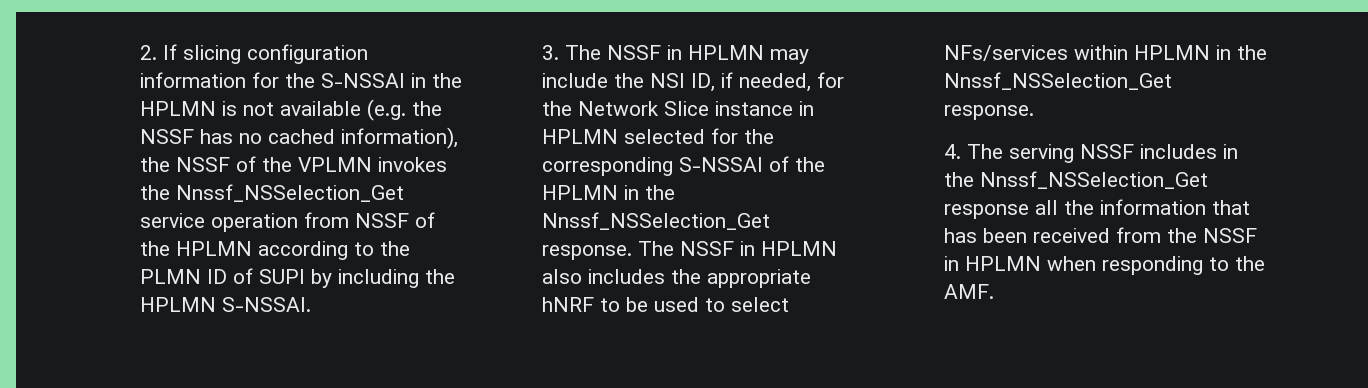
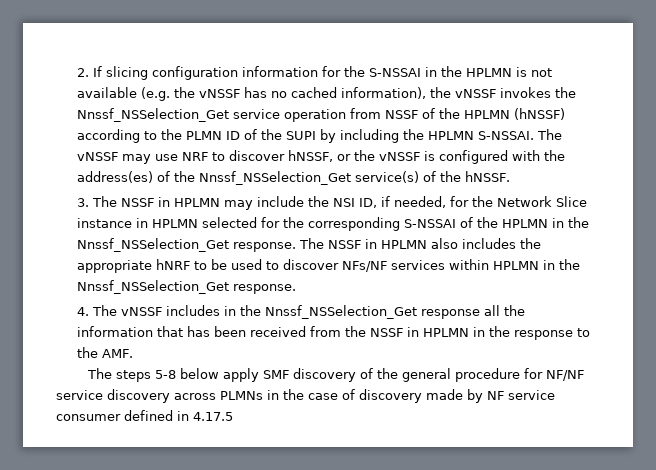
- 2. If slicing configuration information for the S-NSSAI in the HPLMN is not available (e.g. the NSSF has no cached information), the NSSF of the VPLMN invokes the Nnssf_NSSelection_Get service operation from NSSF of the HPLMN according to the PLMN ID of SUPI by including the HPLMN S-NSSAI.
+ 2. If slicing configuration information for the S-NSSAI in the HPLMN is not available (e.g. the vNSSF has no cached information), the vNSSF invokes the Nnssf_NSSelection_Get service operation from NSSF of the HPLMN (hNSSF) according to the PLMN ID of the SUPI by including the HPLMN S-NSSAI. The vNSSF may use NRF to discover hNSSF, or the vNSSF is configured with the address(es) of the Nnssf_NSSelection_Get service(s) of the hNSSF.
- The NSSF in HPLMN also includes the appropriate hNRF to be used to select NFs/services within HPLMN in the Nnssf_NSSelection_Get response.
+ The NSSF in HPLMN also includes the appropriate hNRF to be used to discover NFs/NF services within HPLMN in the Nnssf_NSSelection_Get response.
- 4. The serving NSSF includes in the Nnssf_NSSelection_Get response all the information that has been received from the NSSF in HPLMN when responding to the AMF.
+ 4. The vNSSF includes in the Nnssf_NSSelection_Get response all the information that has been received from the NSSF in HPLMN in the response to the AMF.
+ The steps 5-8 below apply SMF discovery of the general procedure for NF/NF service discovery across PLMNs in the case of discovery made by NF service consumer defined in 4.17.5

